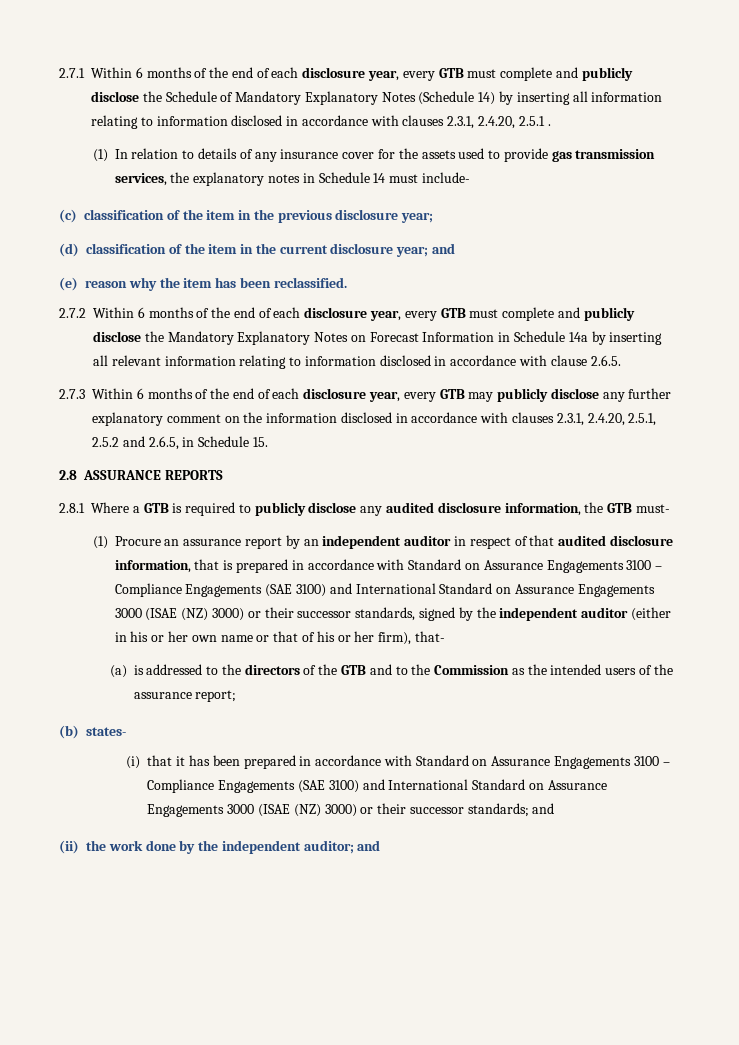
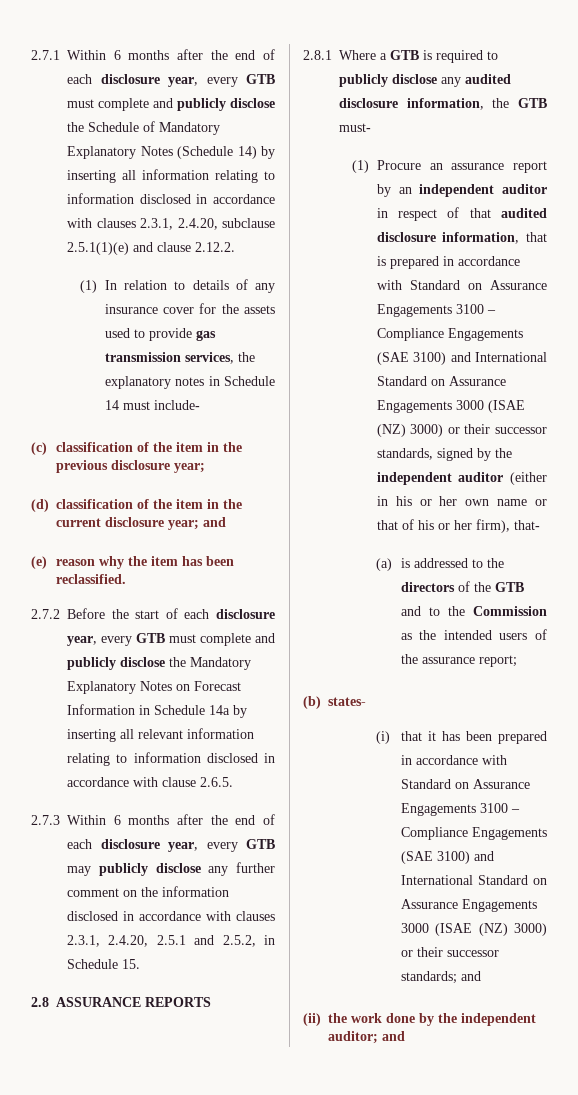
- 2.7.1 Within 6 months of the end of each disclosure year, every GTB must complete and publicly disclose the Schedule of Mandatory Explanatory Notes (Schedule 14) by inserting all information relating to information disclosed in accordance with clauses 2.3.1, 2.4.20, 2.5.1 .
+ 2.7.1 Within 6 months after the end of each disclosure year, every GTB must complete and publicly disclose the Schedule of Mandatory Explanatory Notes (Schedule 14) by inserting all information relating to information disclosed in accordance with clauses 2.3.1, 2.4.20, subclause 2.5.1(1)(e) and clause 2.12.2.
- 2.7.2 Within 6 months of the end of each disclosure year, every GTB must complete and publicly disclose the Mandatory Explanatory Notes on Forecast Information in Schedule 14a by inserting all relevant information relating to information disclosed in accordance with clause 2.6.5.
+ 2.7.2 Before the start of each disclosure year, every GTB must complete and publicly disclose the Mandatory Explanatory Notes on Forecast Information in Schedule 14a by inserting all relevant information relating to information disclosed in accordance with clause 2.6.5.
- 2.7.3 Within 6 months of the end of each disclosure year, every GTB may publicly disclose any further explanatory comment on the information disclosed in accordance with clauses 2.3.1, 2.4.20, 2.5.1, 2.5.2 and 2.6.5, in Schedule 15.
+ 2.7.3 Within 6 months after the end of each disclosure year, every GTB may publicly disclose any further comment on the information disclosed in accordance with clauses 2.3.1, 2.4.20, 2.5.1 and 2.5.2, in Schedule 15.

